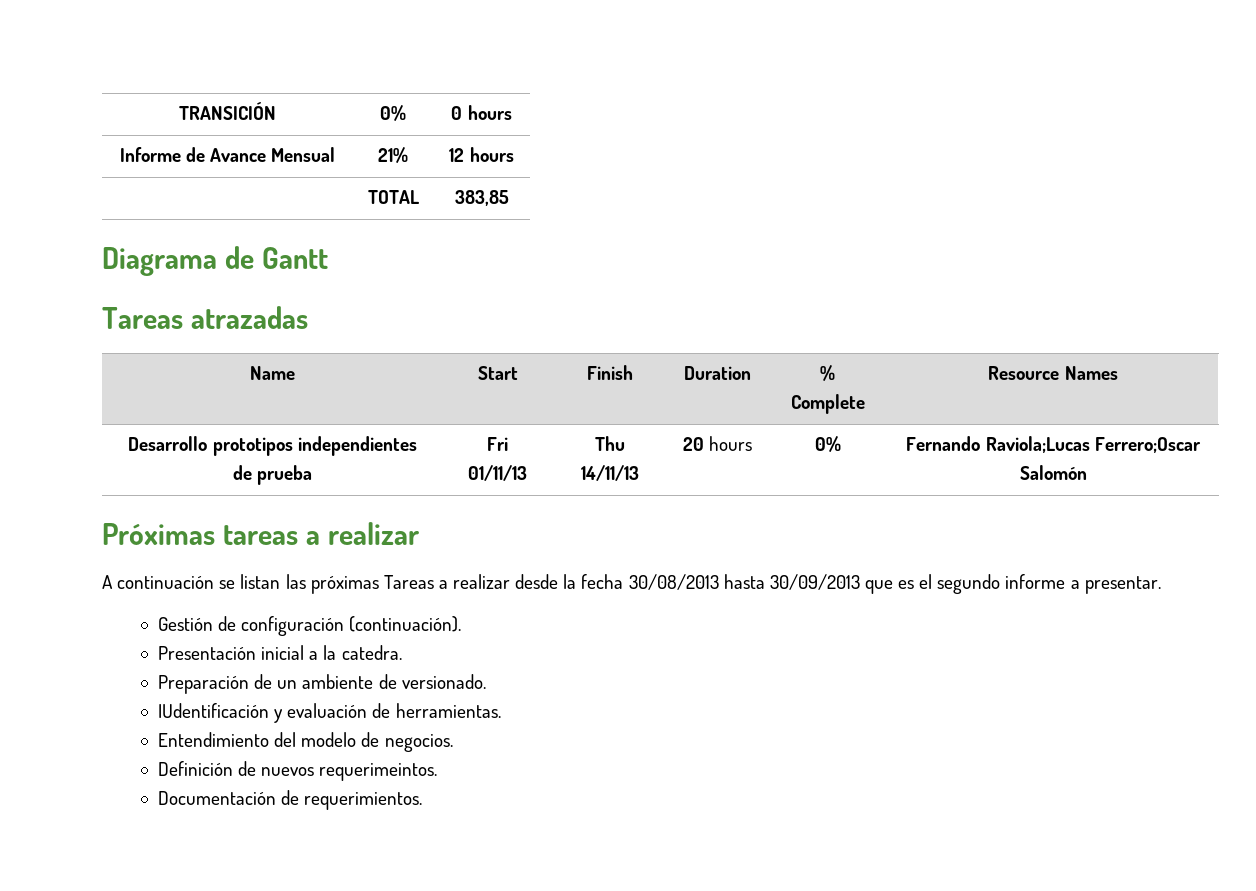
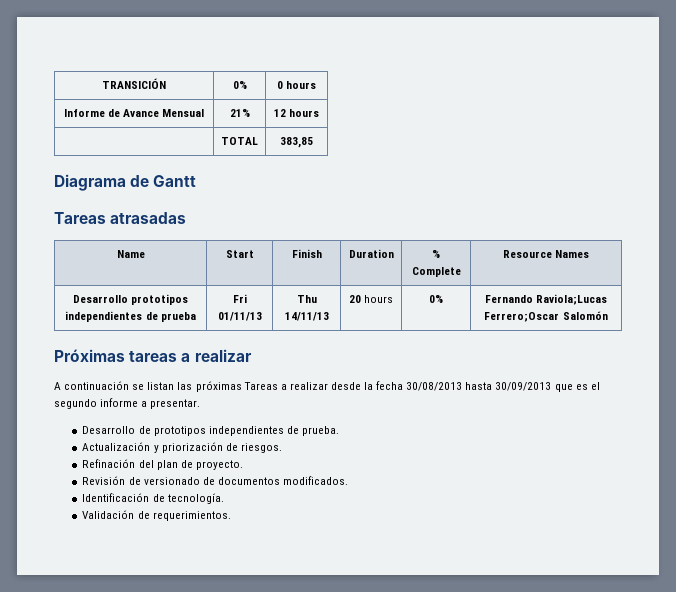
- Tareas atrazadas
+ Tareas atrasadas
- Gestión de configuración (continuación).
- Presentación inicial a la catedra.
- Preparación de un ambiente de versionado.
- IUdentificación y evaluación de herramientas.
- Entendimiento del modelo de negocios.
- Definición de nuevos requerimeintos.
- Documentación de requerimientos.
+ Desarrollo de prototipos independientes de prueba.
+ Actualización y priorización de riesgos.
+ Refinación del plan de proyecto.
+ Revisión de versionado de documentos modificados.
+ Identificación de tecnología.
+ Validación de requerimientos.

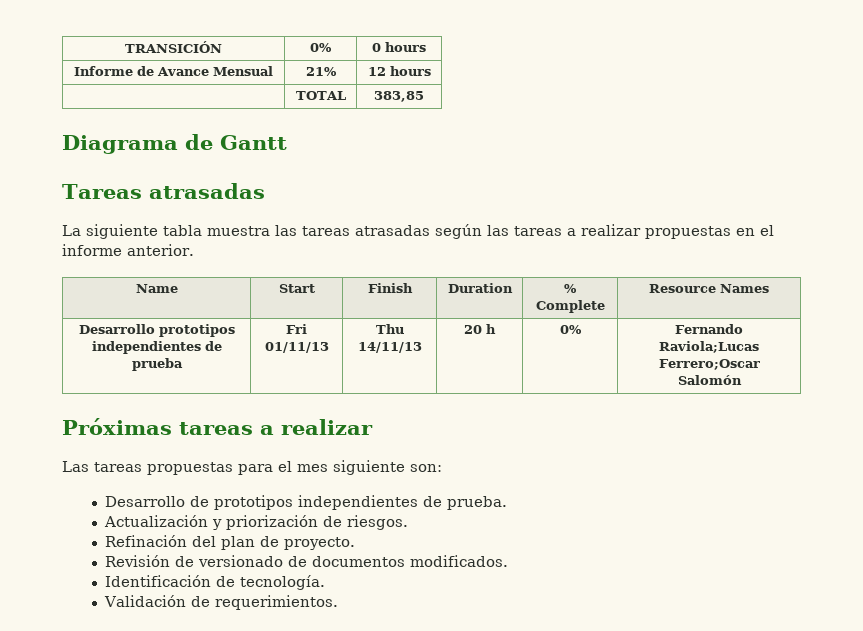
+ La siguiente tabla muestra las tareas atrasadas según las tareas a realizar propuestas en el informe anterior.
- Desarrollo prototipos independientes de prueba | Fri 01/11/13 | Thu 14/11/13 | 20 hours | 0% | Fernando Raviola;Lucas Ferrero;Oscar Salomón
+ Desarrollo prototipos independientes de prueba | Fri 01/11/13 | Thu 14/11/13 | 20 h | 0% | Fernando Raviola;Lucas Ferrero;Oscar Salomón
- A continuación se listan las próximas Tareas a realizar desde la fecha 30/08/2013 hasta 30/09/2013 que es el segundo informe a presentar.
+ Las tareas propuestas para el mes siguiente son:

